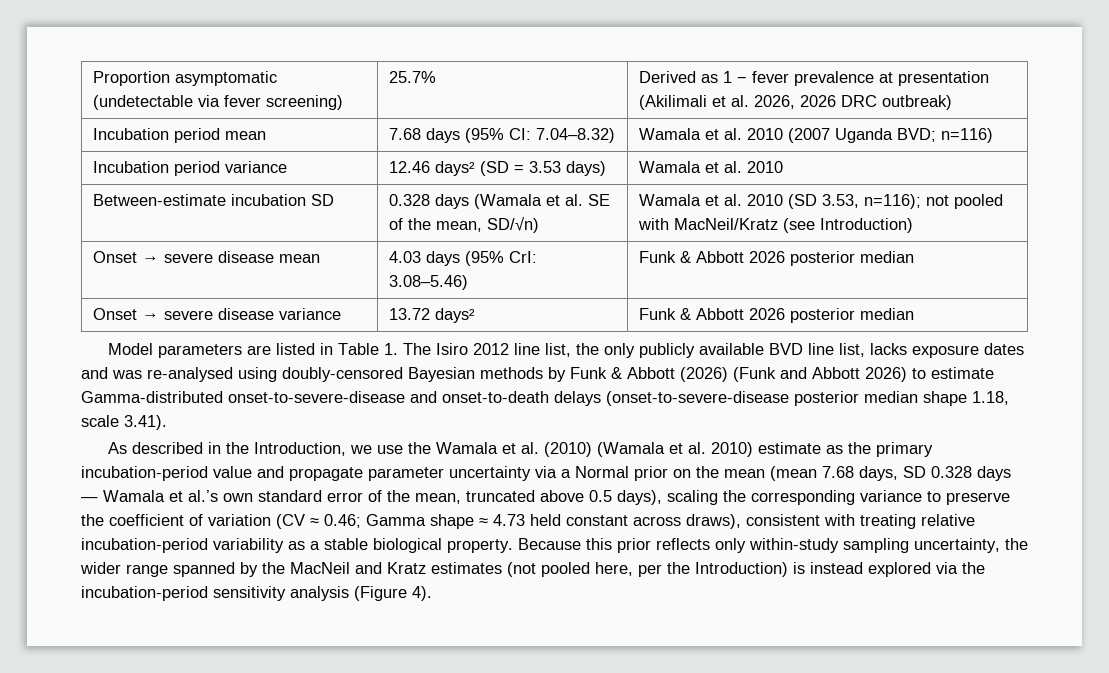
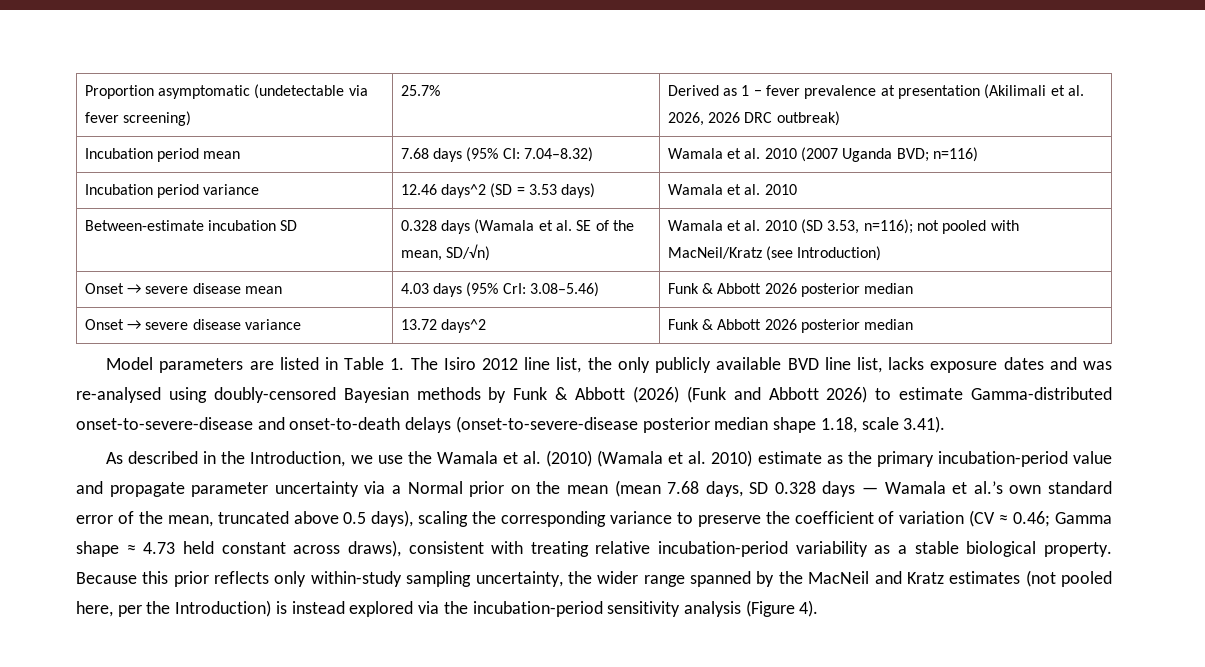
- Incubation period variance | 12.46 days² (SD = 3.53 days) | Wamala et al. 2010
+ Incubation period variance | 12.46 days^2 (SD = 3.53 days) | Wamala et al. 2010
- Onset → severe disease variance | 13.72 days² | Funk & Abbott 2026 posterior median
+ Onset → severe disease variance | 13.72 days^2 | Funk & Abbott 2026 posterior median

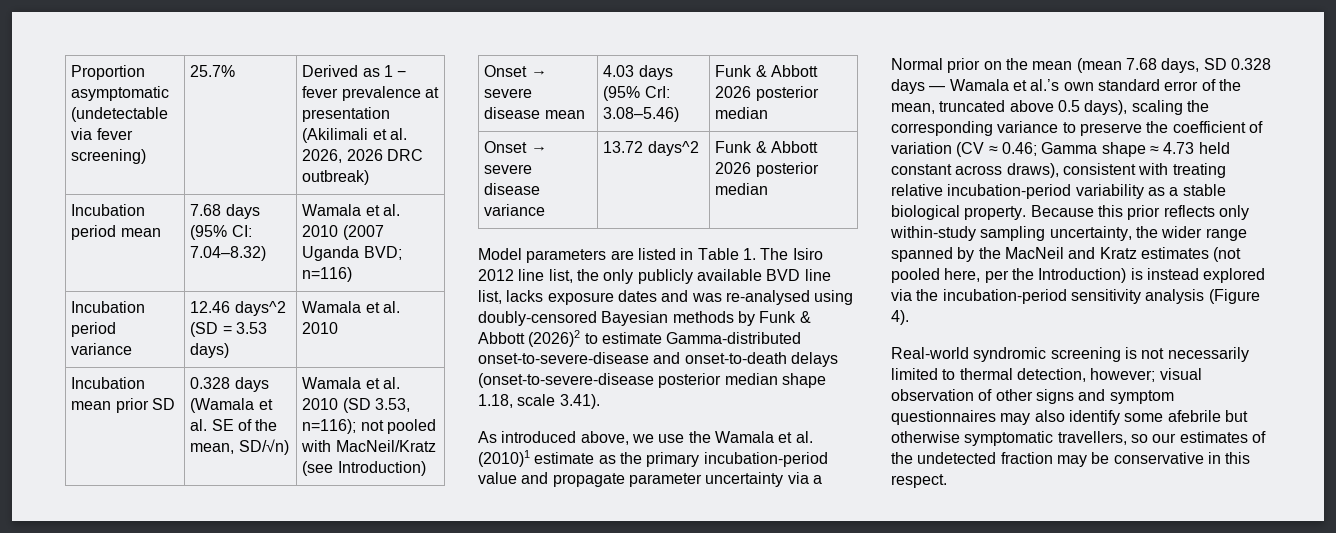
- Between-estimate incubation SD | 0.328 days (Wamala et al. SE of the mean, SD/√n) | Wamala et al. 2010 (SD 3.53, n=116); not pooled with MacNeil/Kratz (see Introduction)
+ Incubation mean prior SD | 0.328 days (Wamala et al. SE of the mean, SD/√n) | Wamala et al. 2010 (SD 3.53, n=116); not pooled with MacNeil/Kratz (see Introduction)
- Model parameters are listed in Table 1. The Isiro 2012 line list, the only publicly available BVD line list, lacks exposure dates and was re-analysed using doubly-censored Bayesian methods by Funk & Abbott (2026) (Funk and Abbott 2026) to estimate Gamma-distributed onset-to-severe-disease and onset-to-death delays (onset-to-severe-disease posterior median shape 1.18, scale 3.41).
+ Model parameters are listed in Table 1. The Isiro 2012 line list, the only publicly available BVD line list, lacks exposure dates and was re-analysed using doubly-censored Bayesian methods by Funk & Abbott (2026)2 to estimate Gamma-distributed onset-to-severe-disease and onset-to-death delays (onset-to-severe-disease posterior median shape 1.18, scale 3.41).
- As described in the Introduction, we use the Wamala et al. (2010) (Wamala et al. 2010) estimate as the primary incubation-period value and propagate parameter uncertainty via a Normal prior on the mean (mean 7.68 days, SD 0.328 days — Wamala et al.’s own standard error of the mean, truncated above 0.5 days), scaling the corresponding variance to preserve the coefficient of variation (CV ≈ 0.46;
+ As introduced above, we use the Wamala et al. (2010)1 estimate as the primary incubation-period value and propagate parameter uncertainty via a Normal prior on the mean (mean 7.68 days, SD 0.328 days — Wamala et al.’s own standard error of the mean, truncated above 0.5 days), scaling the corresponding variance to preserve the coefficient of variation (CV ≈ 0.46;
+ Real-world syndromic screening is not necessarily limited to thermal detection, however; visual observation of other signs and symptom questionnaires may also identify some afebrile but otherwise symptomatic travellers, so our estimates of the undetected fraction may be conservative in this respect.

